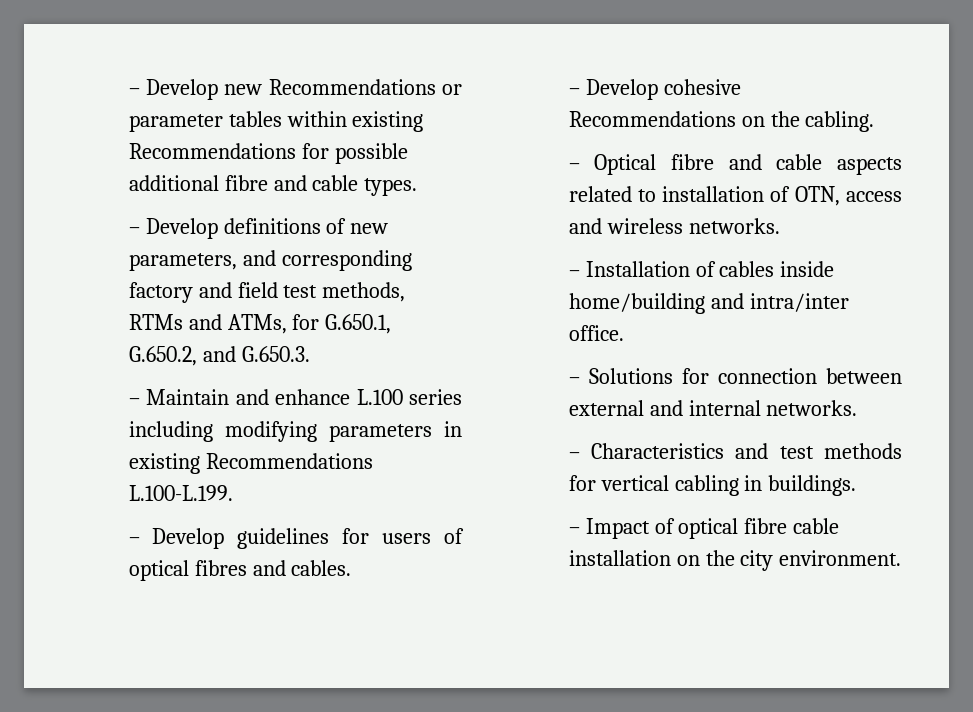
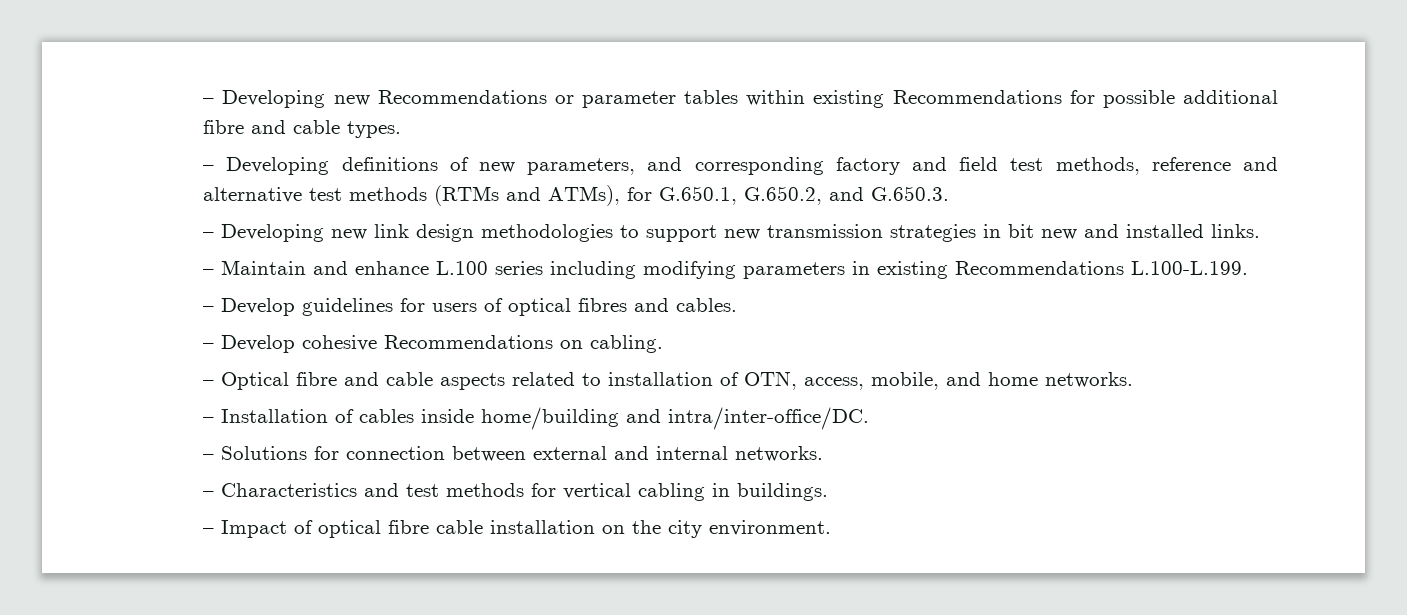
- – Develop new Recommendations or parameter tables within existing Recommendations for possible additional fibre and cable types.
+ – Developing new Recommendations or parameter tables within existing Recommendations for possible additional fibre and cable types.
- – Develop definitions of new parameters, and corresponding factory and field test methods, RTMs and ATMs, for G.650.1, G.650.2, and G.650.3.
+ – Developing definitions of new parameters, and corresponding factory and field test methods, reference and alternative test methods (RTMs and ATMs), for G.650.1, G.650.2, and G.650.3.
+ – Developing new link design methodologies to support new transmission strategies in bit new and installed links.
- – Develop cohesive Recommendations on the cabling.
+ – Develop cohesive Recommendations on cabling.
- – Optical fibre and cable aspects related to installation of OTN, access and wireless networks.
+ – Optical fibre and cable aspects related to installation of OTN, access, mobile, and home networks.
- – Installation of cables inside home/building and intra/inter office.
+ – Installation of cables inside home/building and intra/inter-office/DC.

